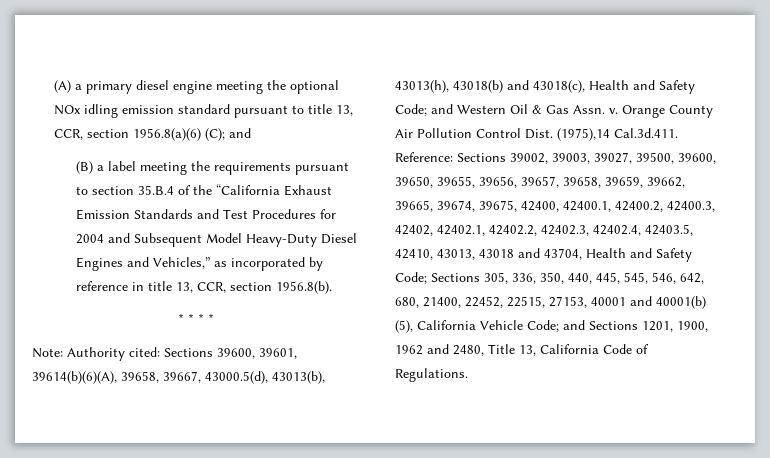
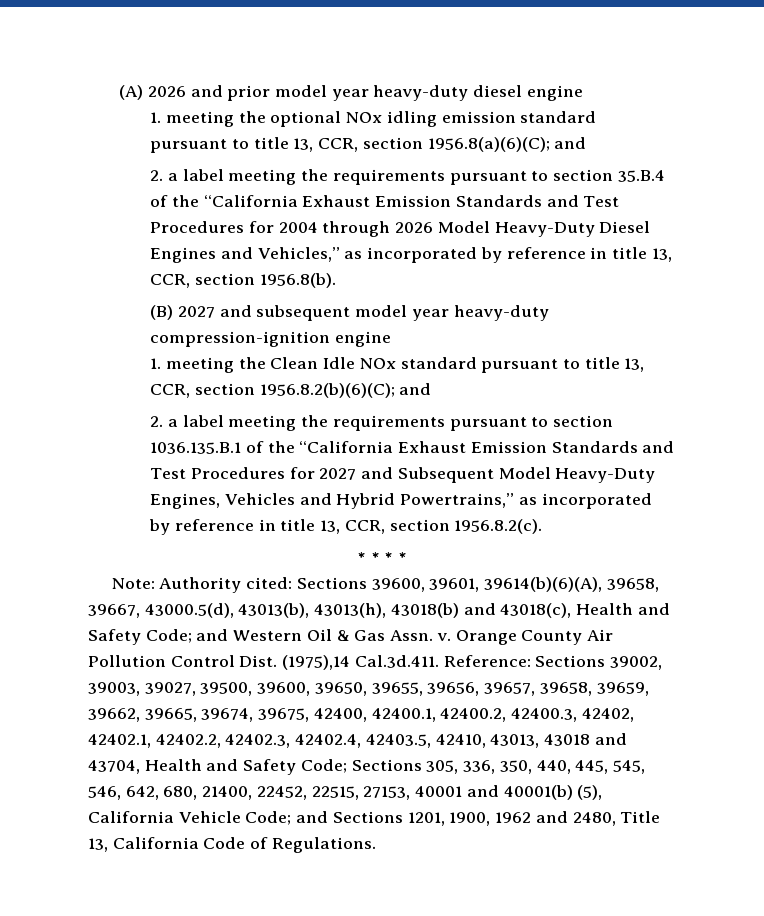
- (A) a primary diesel engine meeting the optional NOx idling emission standard pursuant to title 13, CCR, section 1956.8(a)(6) (C); and
- (B) a label meeting the requirements pursuant to section 35.B.4 of the “California Exhaust Emission Standards and Test Procedures for 2004 and Subsequent Model Heavy-Duty Diesel Engines and Vehicles,” as incorporated by reference in title 13, CCR, section 1956.8(b).
+ (A) 2026 and prior model year heavy-duty diesel engine
+ 1. meeting the optional NOx idling emission standard pursuant to title 13, CCR, section 1956.8(a)(6)(C); and
+ 2. a label meeting the requirements pursuant to section 35.B.4 of the “California Exhaust Emission Standards and Test Procedures for 2004 through 2026 Model Heavy-Duty Diesel Engines and Vehicles,” as incorporated by reference in title 13, CCR, section 1956.8(b).
+ (B) 2027 and subsequent model year heavy-duty compression-ignition engine
+ 1. meeting the Clean Idle NOx standard pursuant to title 13, CCR, section 1956.8.2(b)(6)(C); and
+ 2. a label meeting the requirements pursuant to section 1036.135.B.1 of the “California Exhaust Emission Standards and Test Procedures for 2027 and Subsequent Model Heavy-Duty Engines, Vehicles and Hybrid Powertrains,” as incorporated by reference in title 13, CCR, section 1956.8.2(c).

